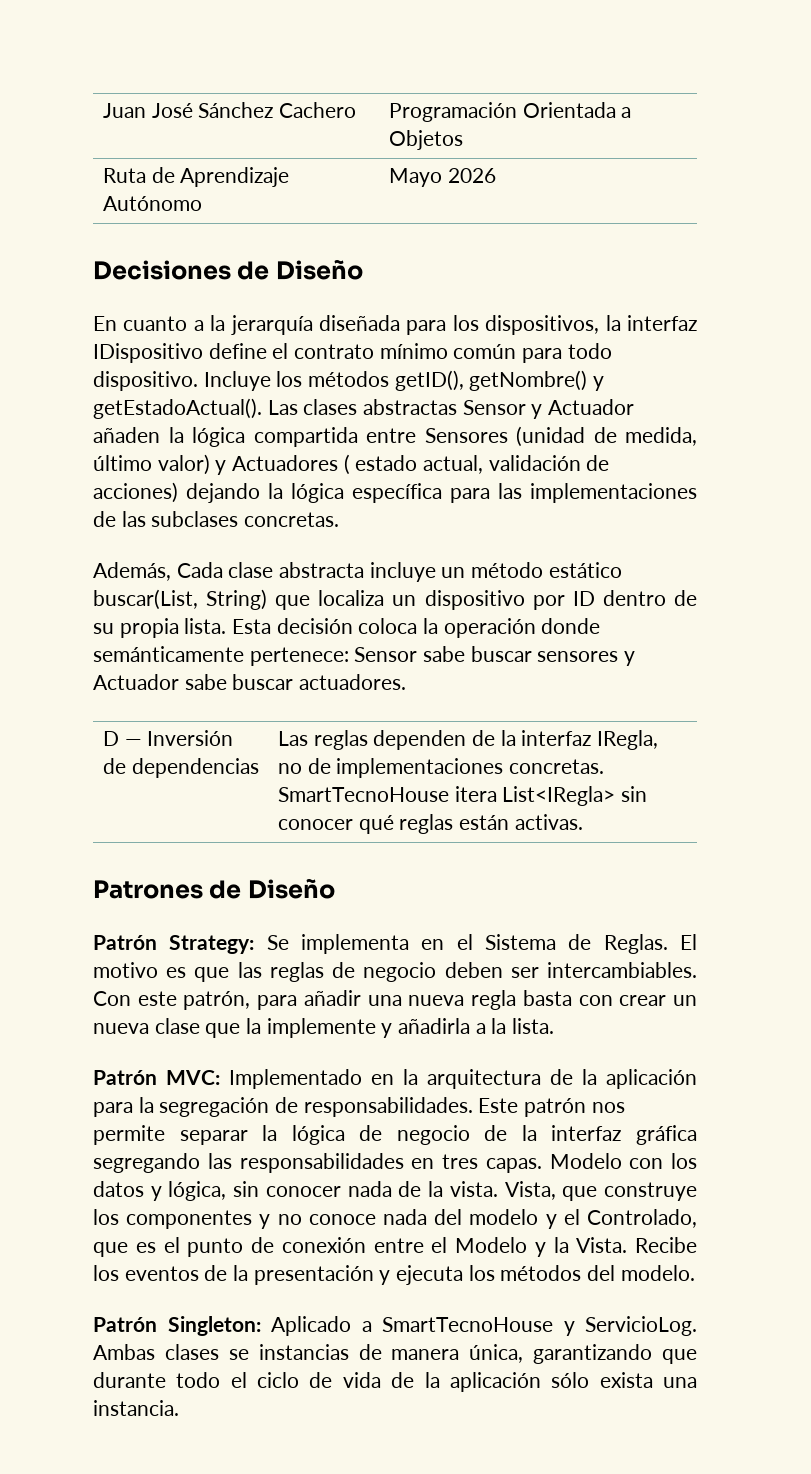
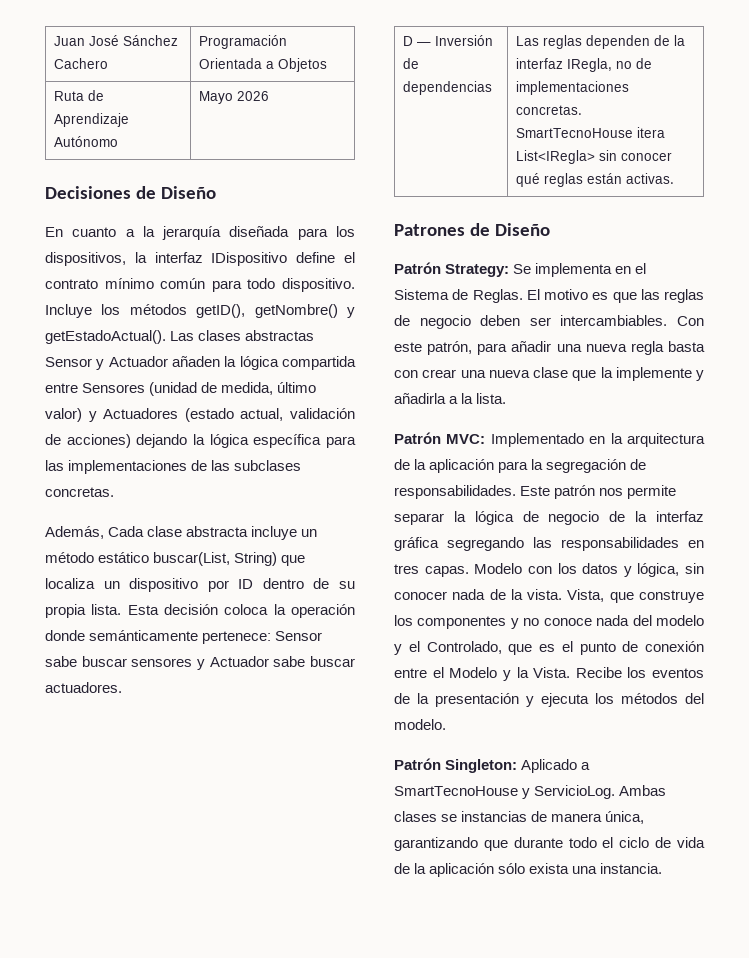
- Las clases abstractas Sensor y Actuador añaden la lógica compartida entre Sensores (unidad de medida, último valor) y Actuadores ( estado actual, validación de acciones) dejando la lógica específica para las implementaciones de las subclases concretas.
+ Las clases abstractas Sensor y Actuador añaden la lógica compartida entre Sensores (unidad de medida, último valor) y Actuadores (estado actual, validación de acciones) dejando la lógica específica para las implementaciones de las subclases concretas.
- Con este patrón, para añadir una nueva regla basta con crear un nueva clase que la implemente y añadirla a la lista.
+ Con este patrón, para añadir una nueva regla basta con crear una nueva clase que la implemente y añadirla a la lista.

